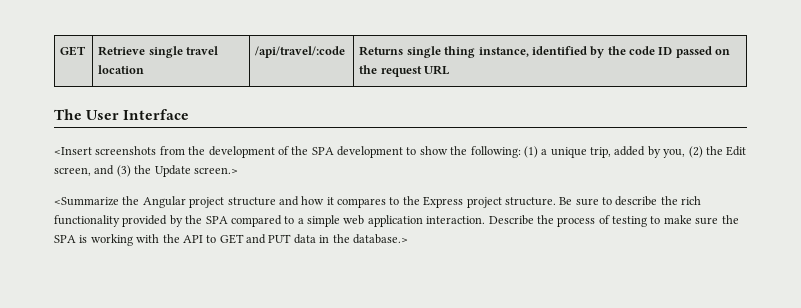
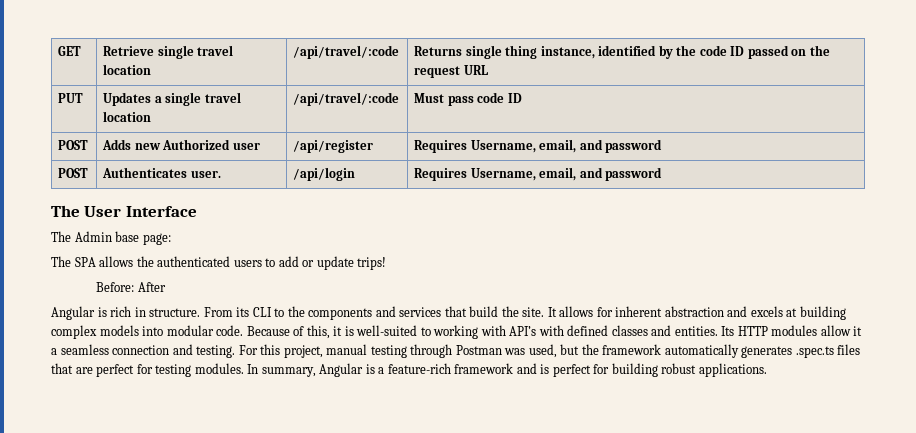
+ PUT | Updates a single travel location | /api/travel/:code | Must pass code ID
+ POST | Adds new Authorized user | /api/register | Requires Username, email, and password
+ POST | Authenticates user. | /api/login | Requires Username, email, and password
  The User Interface
- <Insert screenshots from the development of the SPA development to show the following: (1) a unique trip, added by you, (2) the Edit screen, and (3) the Update screen.>
- <Summarize the Angular project structure and how it compares to the Express project structure. Be sure to describe the rich functionality provided by the SPA compared to a simple web application interaction. Describe the process of testing to make sure the SPA is working with the API to GET and PUT data in the database.>
+ The Admin base page:
+ The SPA allows the authenticated users to add or update trips!
+ Before: After
+ Angular is rich in structure. From its CLI to the components and services that build the site. It allows for inherent abstraction and excels at building complex models into modular code. Because of this, it is well-suited to working with API’s with defined classes and entities. Its HTTP modules allow it a seamless connection and testing. For this project, manual testing through Postman was used, but the framework automatically generates .spec.ts files that are perfect for testing modules. In summary, Angular is a feature-rich framework and is perfect for building robust applications.

